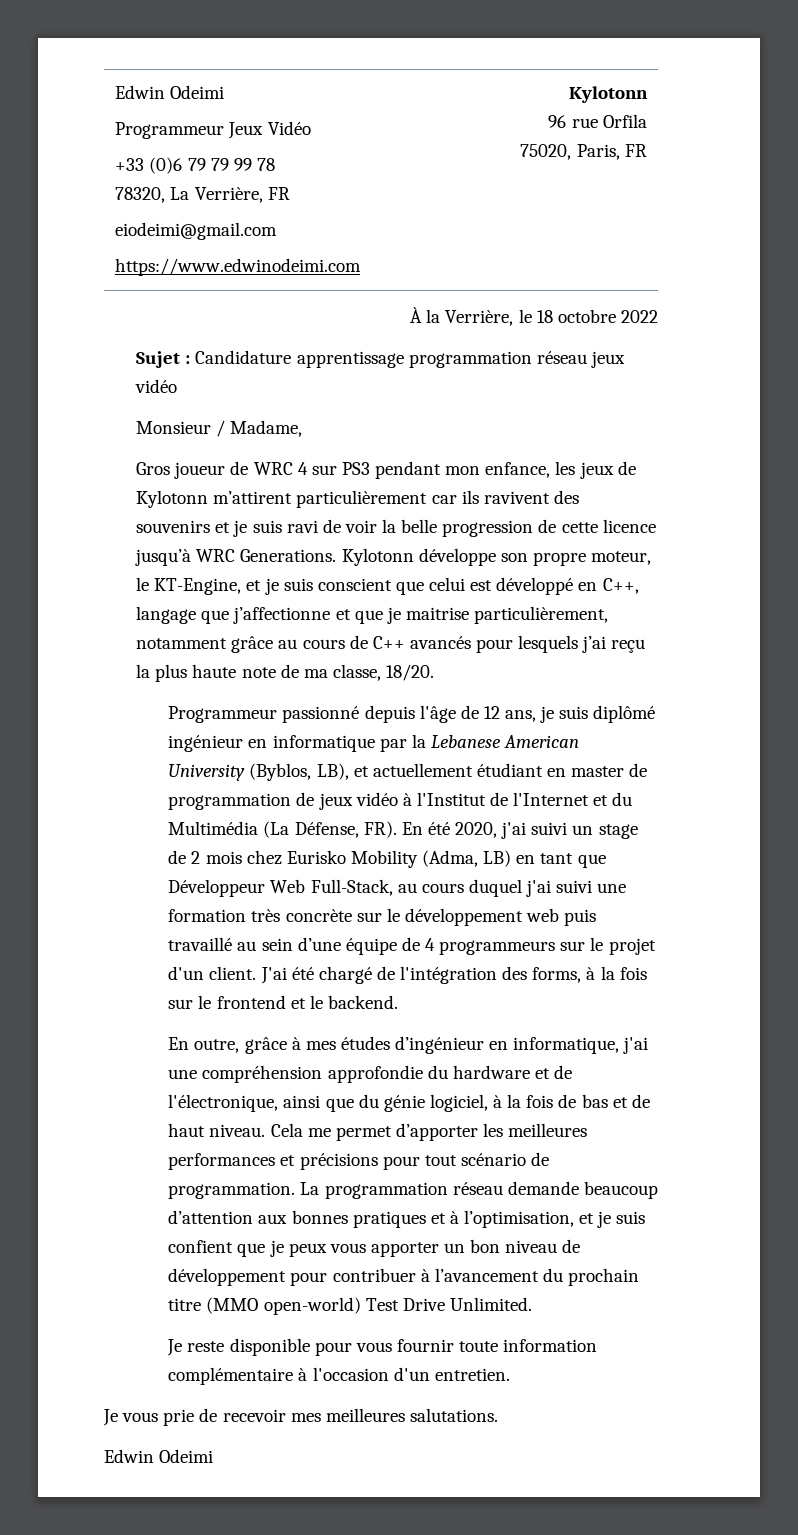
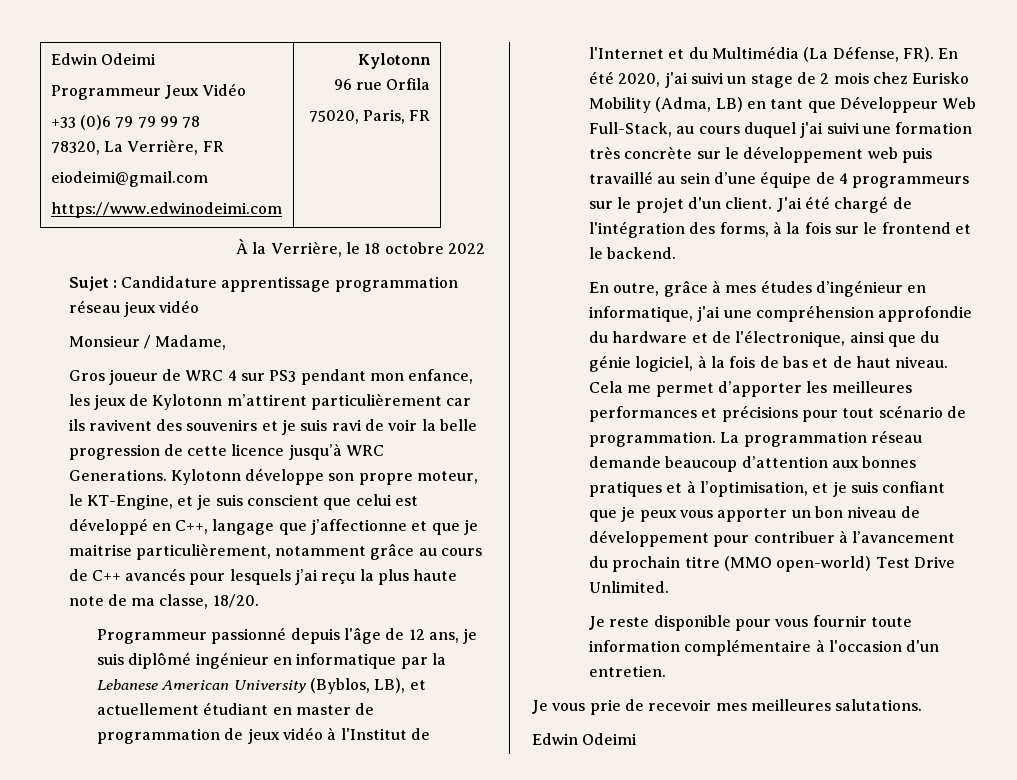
- La programmation réseau demande beaucoup d’attention aux bonnes pratiques et à l’optimisation, et je suis confient que je peux vous apporter un bon niveau de développement pour contribuer à l’avancement du prochain titre (MMO open-world) Test Drive Unlimited.
+ La programmation réseau demande beaucoup d’attention aux bonnes pratiques et à l’optimisation, et je suis confiant que je peux vous apporter un bon niveau de développement pour contribuer à l’avancement du prochain titre (MMO open-world) Test Drive Unlimited.

